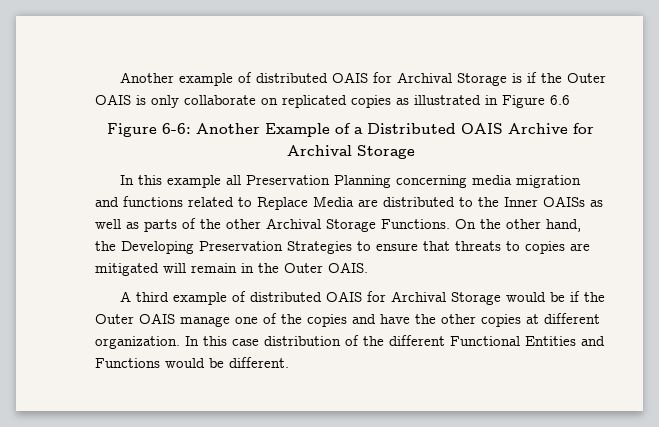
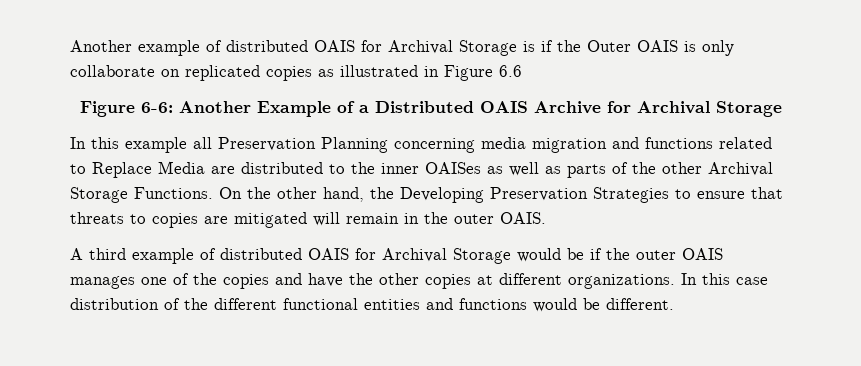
- In this example all Preservation Planning concerning media migration and functions related to Replace Media are distributed to the Inner OAISs as well as parts of the other Archival Storage Functions.
+ In this example all Preservation Planning concerning media migration and functions related to Replace Media are distributed to the inner OAISes as well as parts of the other Archival Storage Functions.
- On the other hand, the Developing Preservation Strategies to ensure that threats to copies are mitigated will remain in the Outer OAIS.
+ On the other hand, the Developing Preservation Strategies to ensure that threats to copies are mitigated will remain in the outer OAIS.
- A third example of distributed OAIS for Archival Storage would be if the Outer OAIS manage one of the copies and have the other copies at different organization.
+ A third example of distributed OAIS for Archival Storage would be if the outer OAIS manages one of the copies and have the other copies at different organizations.
- In this case distribution of the different Functional Entities and Functions would be different.
+ In this case distribution of the different functional entities and functions would be different.

